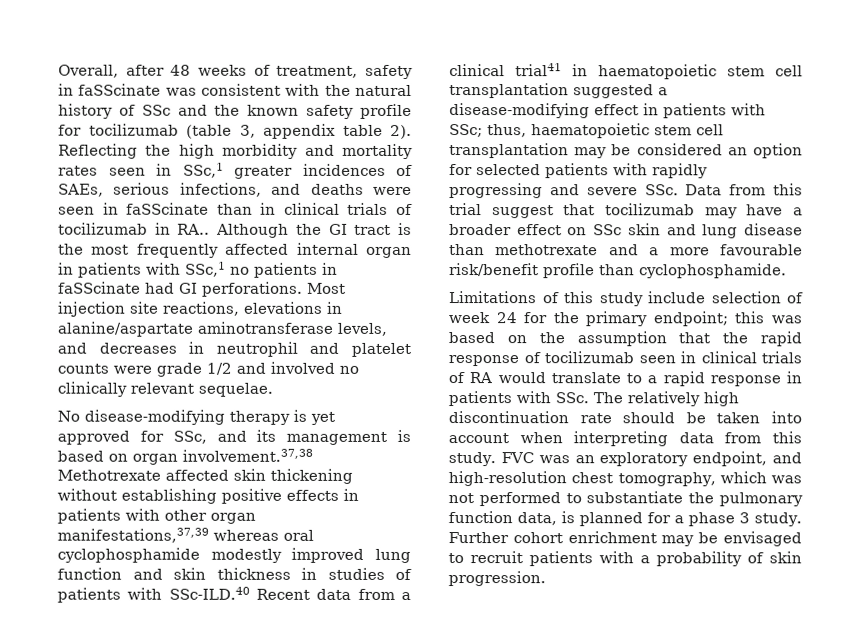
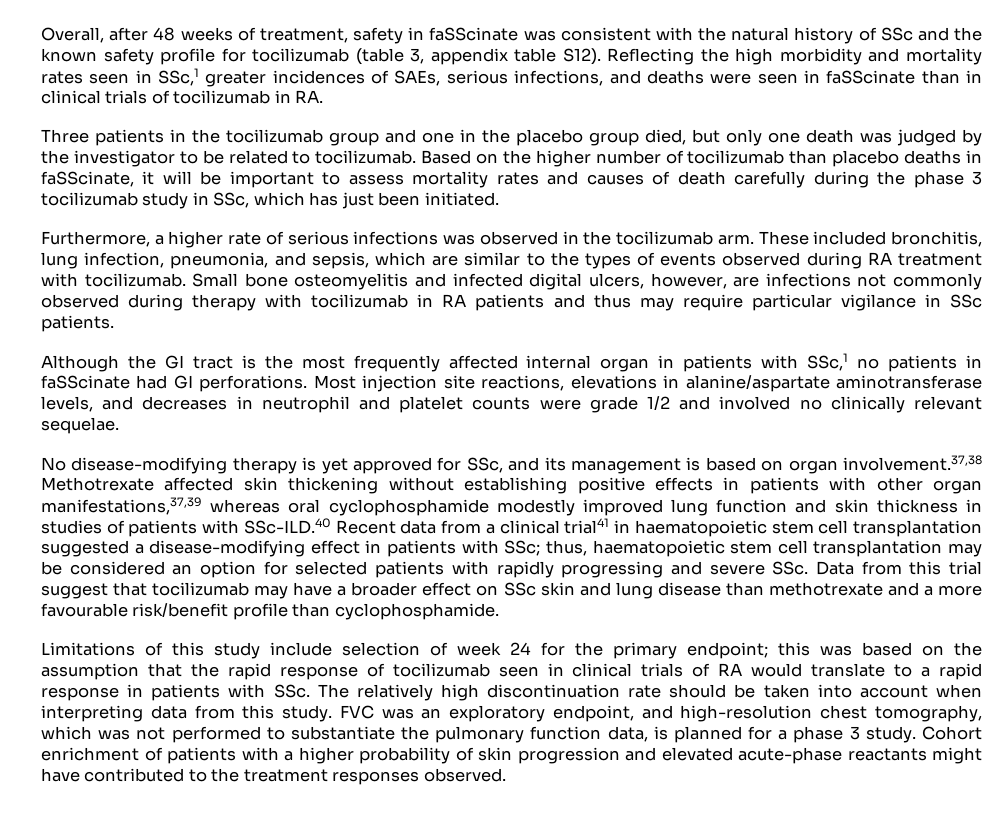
- Overall, after 48 weeks of treatment, safety in faSScinate was consistent with the natural history of SSc and the known safety profile for tocilizumab (table 3, appendix table 2).
+ Overall, after 48 weeks of treatment, safety in faSScinate was consistent with the natural history of SSc and the known safety profile for tocilizumab (table 3, appendix table S12).
- Reflecting the high morbidity and mortality rates seen in SSc,1 greater incidences of SAEs, serious infections, and deaths were seen in faSScinate than in clinical trials of tocilizumab in RA.. Although the GI tract is the most frequently affected internal organ in patients with SSc,1 no patients in faSScinate had GI perforations.
+ Reflecting the high morbidity and mortality rates seen in SSc,1 greater incidences of SAEs, serious infections, and deaths were seen in faSScinate than in clinical trials of tocilizumab in RA.
+ Three patients in the tocilizumab group and one in the placebo group died, but only one death was judged by the investigator to be related to tocilizumab. Based on the higher number of tocilizumab than placebo deaths in faSScinate, it will be important to assess mortality rates and causes of death carefully during the phase 3 tocilizumab study in SSc, which has just been initiated.
+ Furthermore, a higher rate of serious infections was observed in the tocilizumab arm. These included bronchitis, lung infection, pneumonia, and sepsis, which are similar to the types of events observed during RA treatment with tocilizumab. Small bone osteomyelitis and infected digital ulcers, however, are infections not commonly observed during therapy with tocilizumab in RA patients and thus may require particular vigilance in SSc patients.
+ Although the GI tract is the most frequently affected internal organ in patients with SSc,1 no patients in faSScinate had GI perforations.
- Further cohort enrichment may be envisaged to recruit patients with a probability of skin progression.
+ Cohort enrichment of patients with a higher probability of skin progression and elevated acute-phase reactants might have contributed to the treatment responses observed.

